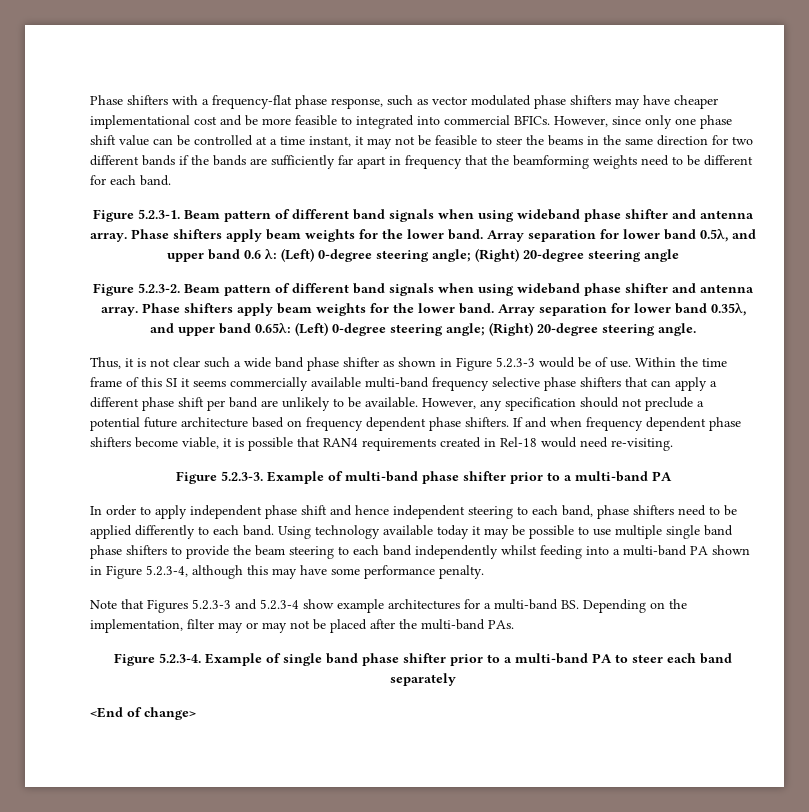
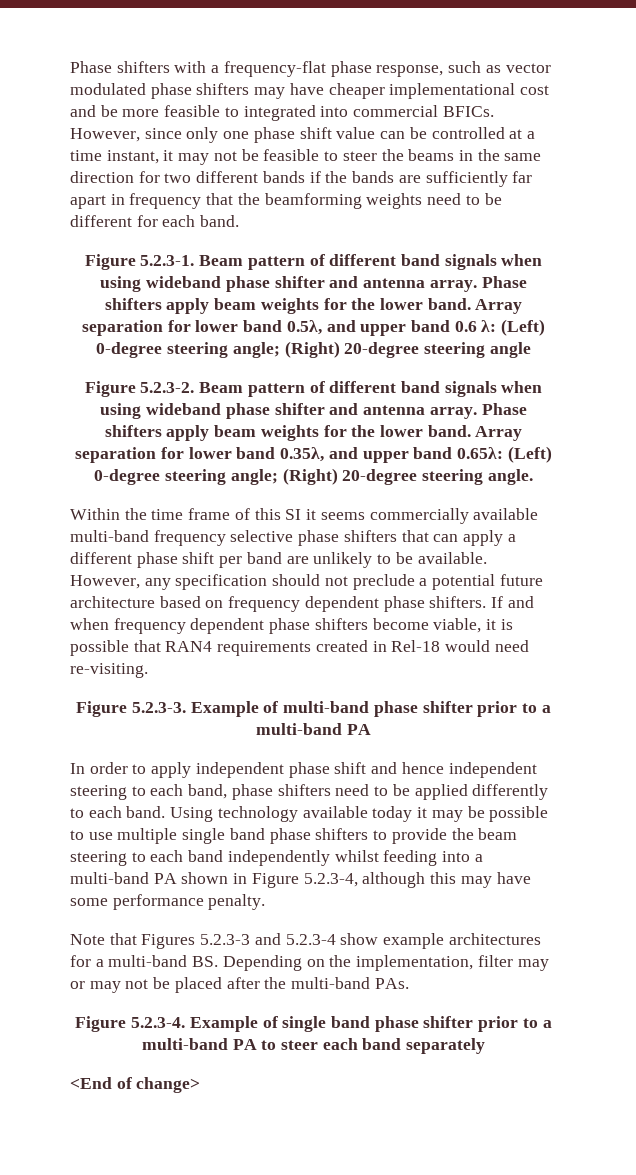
- Thus, it is not clear such a wide band phase shifter as shown in Figure 5.2.3-3 would be of use.

